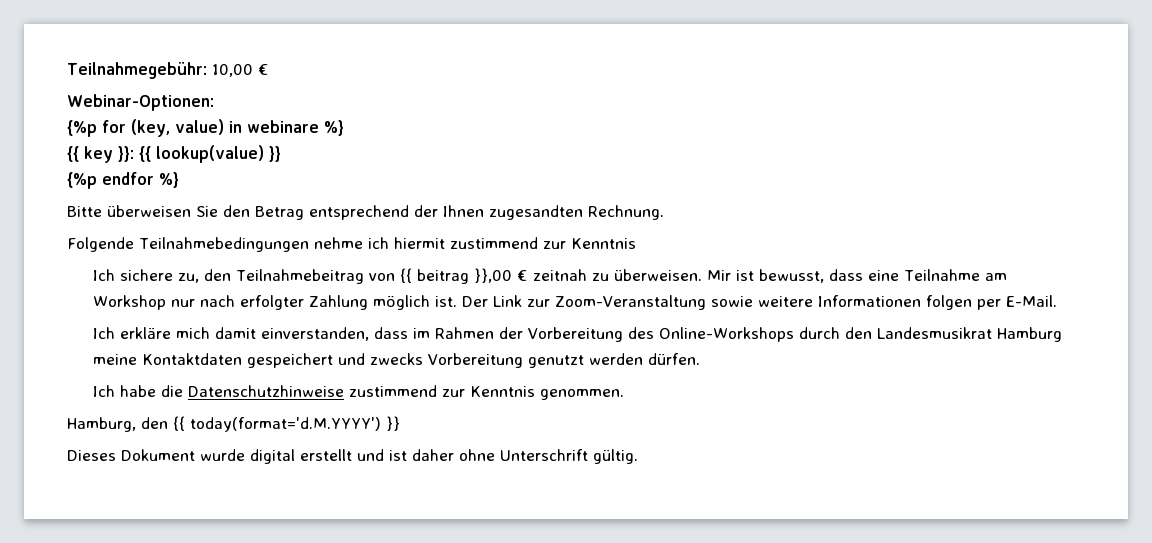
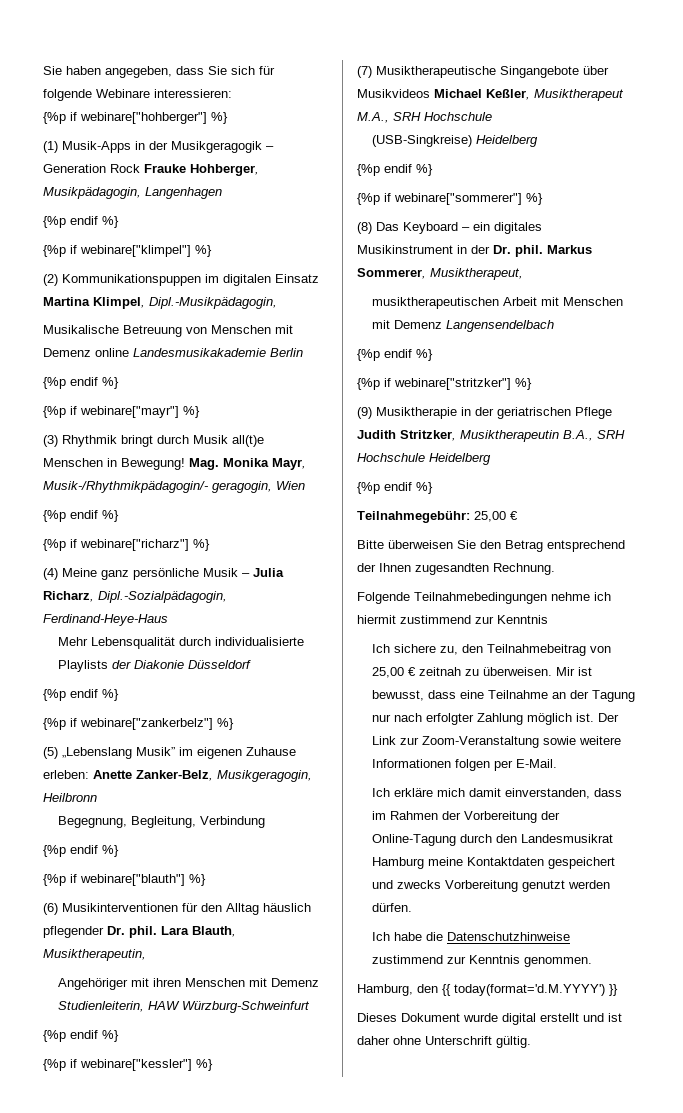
- Teilnahmegebühr: 10,00 €
- Webinar-Optionen:
- {%p for (key, value) in webinare %}
- {{ key }}: {{ lookup(value) }}
- {%p endfor %}
+ Sie haben angegeben, dass Sie sich für folgende Webinare interessieren:
+ {%p if webinare["hohberger"] %}
+ (1) Musik-Apps in der Musikgeragogik – Generation Rock Frauke Hohberger, Musikpädagogin, Langenhagen
+ {%p endif %}
+ {%p if webinare["klimpel"] %}
+ (2) Kommunikationspuppen im digitalen Einsatz Martina Klimpel, Dipl.-Musikpädagogin,
+ Musikalische Betreuung von Menschen mit Demenz online Landesmusikakademie Berlin
+ {%p endif %}
+ {%p if webinare["mayr"] %}
+ (3) Rhythmik bringt durch Musik all(t)e Menschen in Bewegung! Mag. Monika Mayr, Musik-/Rhythmikpädagogin/- geragogin, Wien
+ {%p endif %}
+ {%p if webinare["richarz"] %}
+ (4) Meine ganz persönliche Musik – Julia Richarz, Dipl.-Sozialpädagogin, Ferdinand-Heye-Haus
+ Mehr Lebensqualität durch individualisierte Playlists der Diakonie Düsseldorf
+ {%p endif %}
+ {%p if webinare["zankerbelz"] %}
+ (5) „Lebenslang Musik” im eigenen Zuhause erleben: Anette Zanker-Belz, Musikgeragogin, Heilbronn
+ Begegnung, Begleitung, Verbindung
+ {%p endif %}
+ {%p if webinare["blauth"] %}
+ (6) Musikinterventionen für den Alltag häuslich pflegender Dr. phil. Lara Blauth, Musiktherapeutin,
+ Angehöriger mit ihren Menschen mit Demenz Studienleiterin, HAW Würzburg-Schweinfurt
+ {%p endif %}
+ {%p if webinare["kessler"] %}
+ (7) Musiktherapeutische Singangebote über Musikvideos Michael Keßler, Musiktherapeut M.A., SRH Hochschule
+ (USB-Singkreise) Heidelberg
+ {%p endif %}
+ {%p if webinare["sommerer"] %}
+ (8) Das Keyboard – ein digitales Musikinstrument in der Dr. phil. Markus Sommerer, Musiktherapeut,
+ musiktherapeutischen Arbeit mit Menschen mit Demenz Langensendelbach
+ {%p endif %}
+ {%p if webinare["stritzker"] %}
+ (9) Musiktherapie in der geriatrischen Pflege Judith Stritzker, Musiktherapeutin B.A., SRH Hochschule Heidelberg
+ {%p endif %}
+ Teilnahmegebühr: 25,00 €
- Ich sichere zu, den Teilnahmebeitrag von {{ beitrag }},00 € zeitnah zu überweisen.
+ Ich sichere zu, den Teilnahmebeitrag von 25,00 € zeitnah zu überweisen.
- Mir ist bewusst, dass eine Teilnahme am Workshop nur nach erfolgter Zahlung möglich ist.
+ Mir ist bewusst, dass eine Teilnahme an der Tagung nur nach erfolgter Zahlung möglich ist.
- Ich erkläre mich damit einverstanden, dass im Rahmen der Vorbereitung des Online-Workshops durch den Landesmusikrat Hamburg meine Kontaktdaten gespeichert und zwecks Vorbereitung genutzt werden dürfen.
+ Ich erkläre mich damit einverstanden, dass im Rahmen der Vorbereitung der Online-Tagung durch den Landesmusikrat Hamburg meine Kontaktdaten gespeichert und zwecks Vorbereitung genutzt werden dürfen.

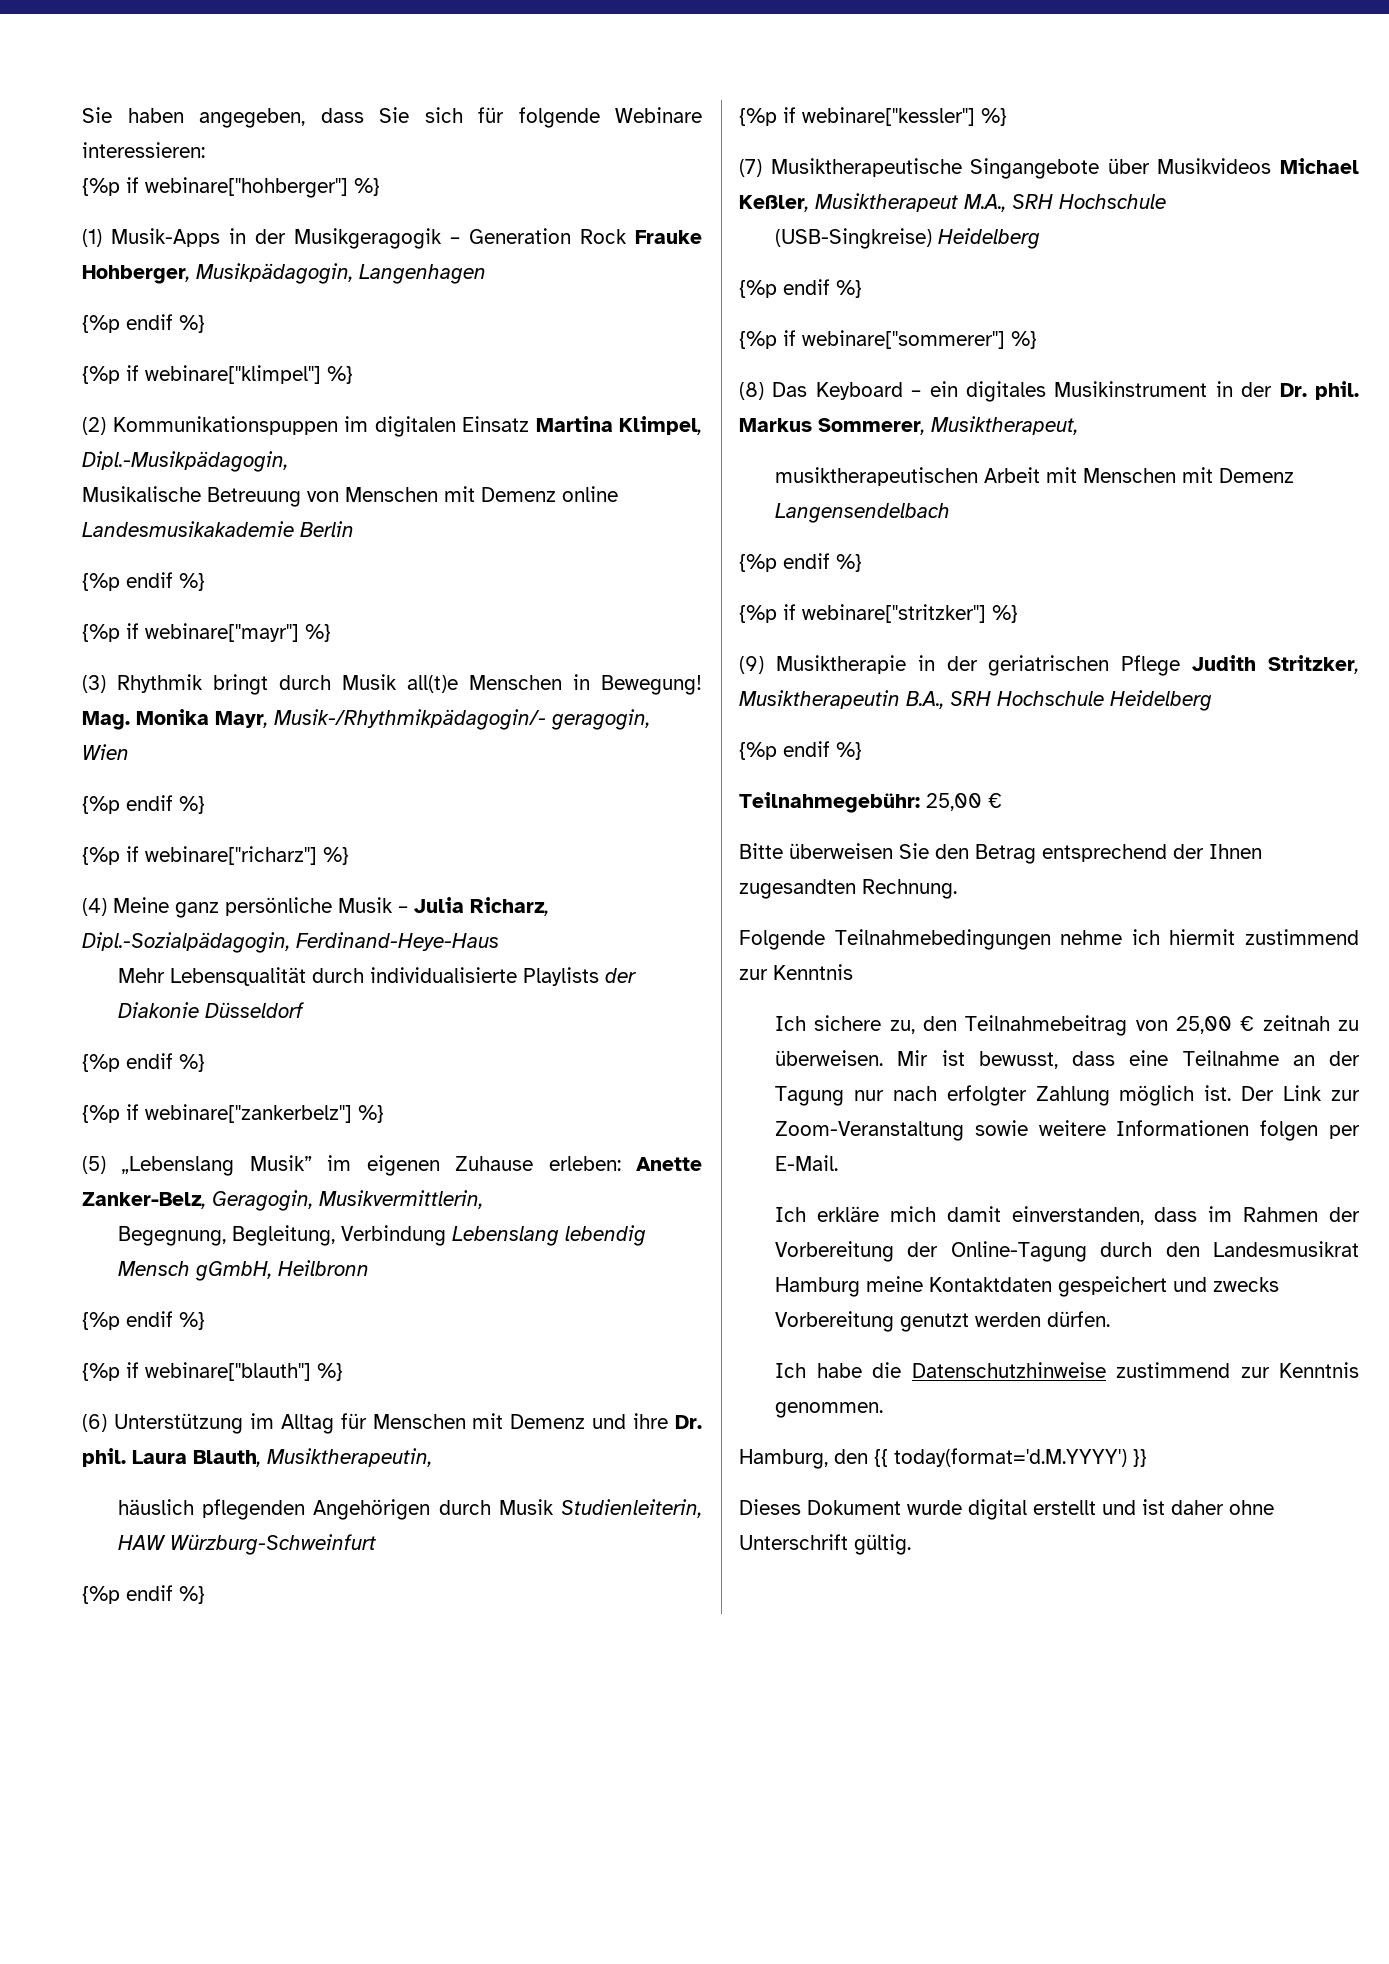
- (5) „Lebenslang Musik” im eigenen Zuhause erleben: Anette Zanker-Belz, Musikgeragogin, Heilbronn
+ (5) „Lebenslang Musik” im eigenen Zuhause erleben: Anette Zanker-Belz, Geragogin, Musikvermittlerin,
- Begegnung, Begleitung, Verbindung
+ Begegnung, Begleitung, Verbindung Lebenslang lebendig Mensch gGmbH, Heilbronn
- (6) Musikinterventionen für den Alltag häuslich pflegender Dr. phil. Lara Blauth, Musiktherapeutin,
+ (6) Unterstützung im Alltag für Menschen mit Demenz und ihre Dr. phil. Laura Blauth, Musiktherapeutin,
- Angehöriger mit ihren Menschen mit Demenz Studienleiterin, HAW Würzburg-Schweinfurt
+ häuslich pflegenden Angehörigen durch Musik Studienleiterin, HAW Würzburg-Schweinfurt

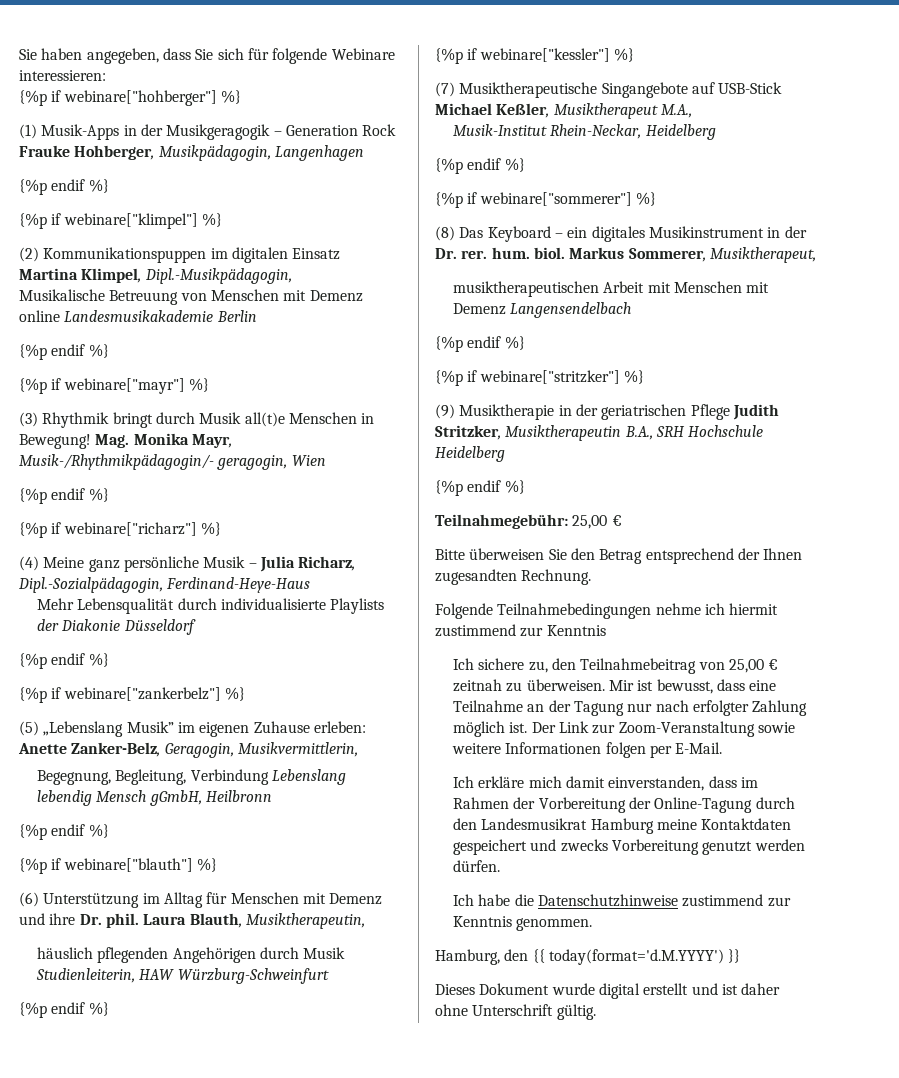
- (7) Musiktherapeutische Singangebote über Musikvideos Michael Keßler, Musiktherapeut M.A., SRH Hochschule
- (USB-Singkreise) Heidelberg
+ (7) Musiktherapeutische Singangebote auf USB-Stick Michael Keßler, Musiktherapeut M.A.,
+ Musik-Institut Rhein-Neckar, Heidelberg
- (8) Das Keyboard – ein digitales Musikinstrument in der Dr. phil.
+ (8) Das Keyboard – ein digitales Musikinstrument in der Dr. rer. hum. biol.

